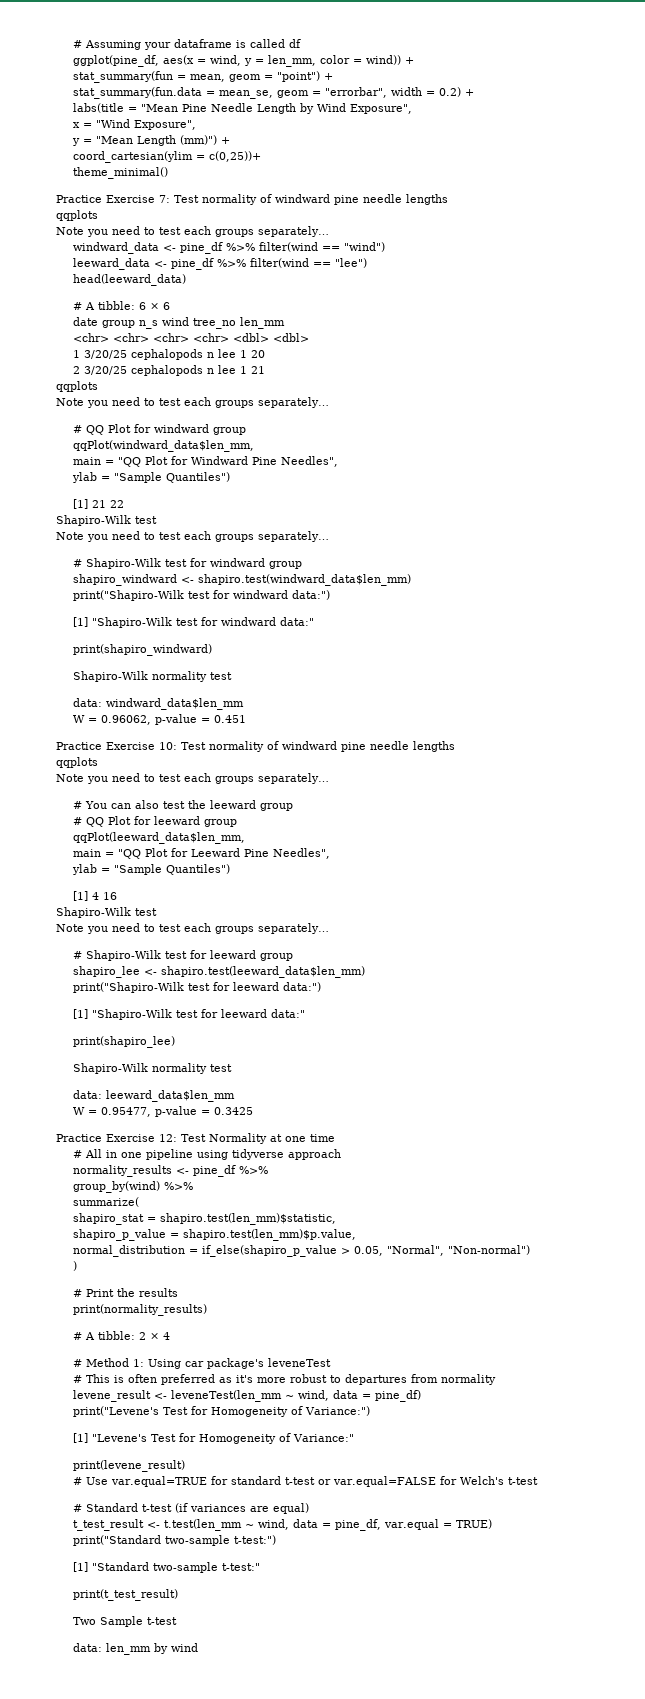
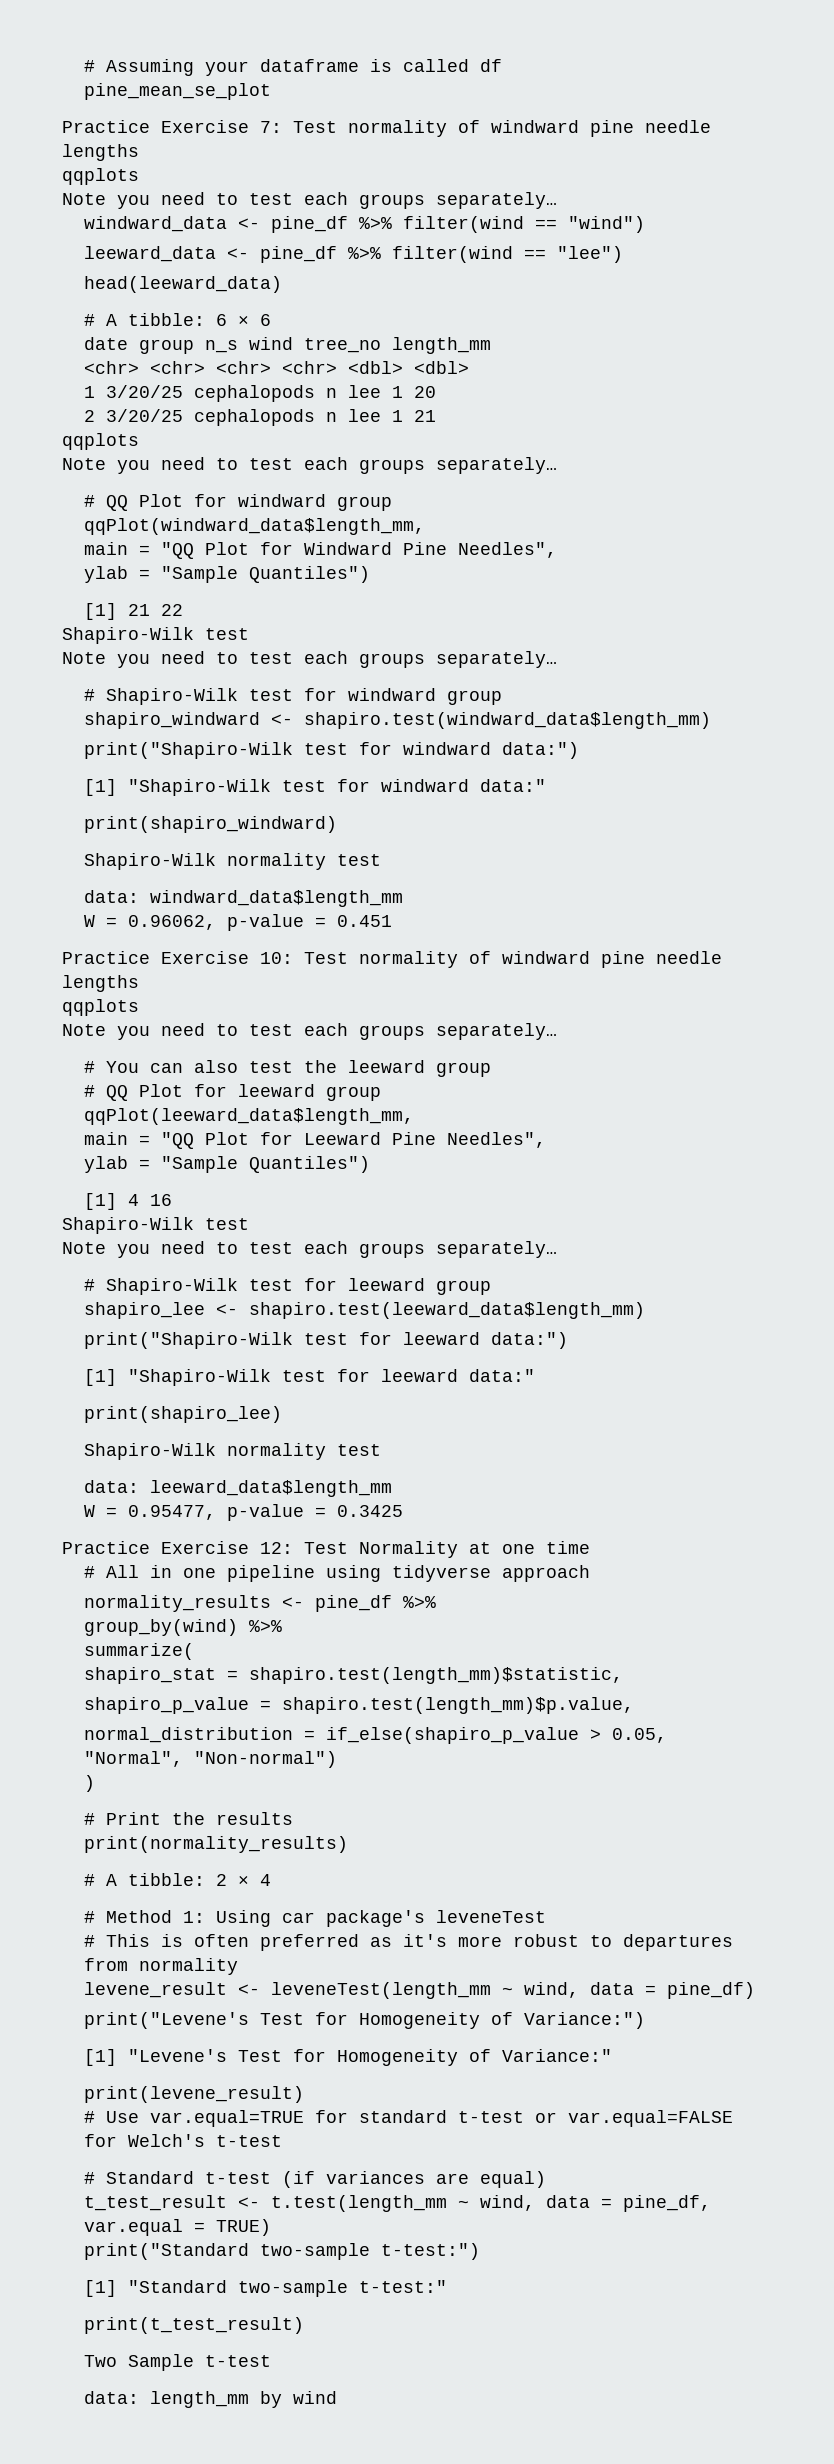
- ggplot(pine_df, aes(x = wind, y = len_mm, color = wind)) +
- stat_summary(fun = mean, geom = "point") +
- stat_summary(fun.data = mean_se, geom = "errorbar", width = 0.2) +
- labs(title = "Mean Pine Needle Length by Wind Exposure",
- x = "Wind Exposure",
- y = "Mean Length (mm)") +
- coord_cartesian(ylim = c(0,25))+
- theme_minimal()
+ pine_mean_se_plot
- date group n_s wind tree_no len_mm
+ date group n_s wind tree_no length_mm
- qqPlot(windward_data$len_mm,
+ qqPlot(windward_data$length_mm,
- shapiro_windward <- shapiro.test(windward_data$len_mm)
+ shapiro_windward <- shapiro.test(windward_data$length_mm)
- data: windward_data$len_mm
+ data: windward_data$length_mm
- qqPlot(leeward_data$len_mm,
+ qqPlot(leeward_data$length_mm,
- shapiro_lee <- shapiro.test(leeward_data$len_mm)
+ shapiro_lee <- shapiro.test(leeward_data$length_mm)
- data: leeward_data$len_mm
+ data: leeward_data$length_mm
- shapiro_stat = shapiro.test(len_mm)$statistic,
+ shapiro_stat = shapiro.test(length_mm)$statistic,
- shapiro_p_value = shapiro.test(len_mm)$p.value,
+ shapiro_p_value = shapiro.test(length_mm)$p.value,
- levene_result <- leveneTest(len_mm ~ wind, data = pine_df)
+ levene_result <- leveneTest(length_mm ~ wind, data = pine_df)
- t_test_result <- t.test(len_mm ~ wind, data = pine_df, var.equal = TRUE)
+ t_test_result <- t.test(length_mm ~ wind, data = pine_df, var.equal = TRUE)
- data: len_mm by wind
+ data: length_mm by wind

